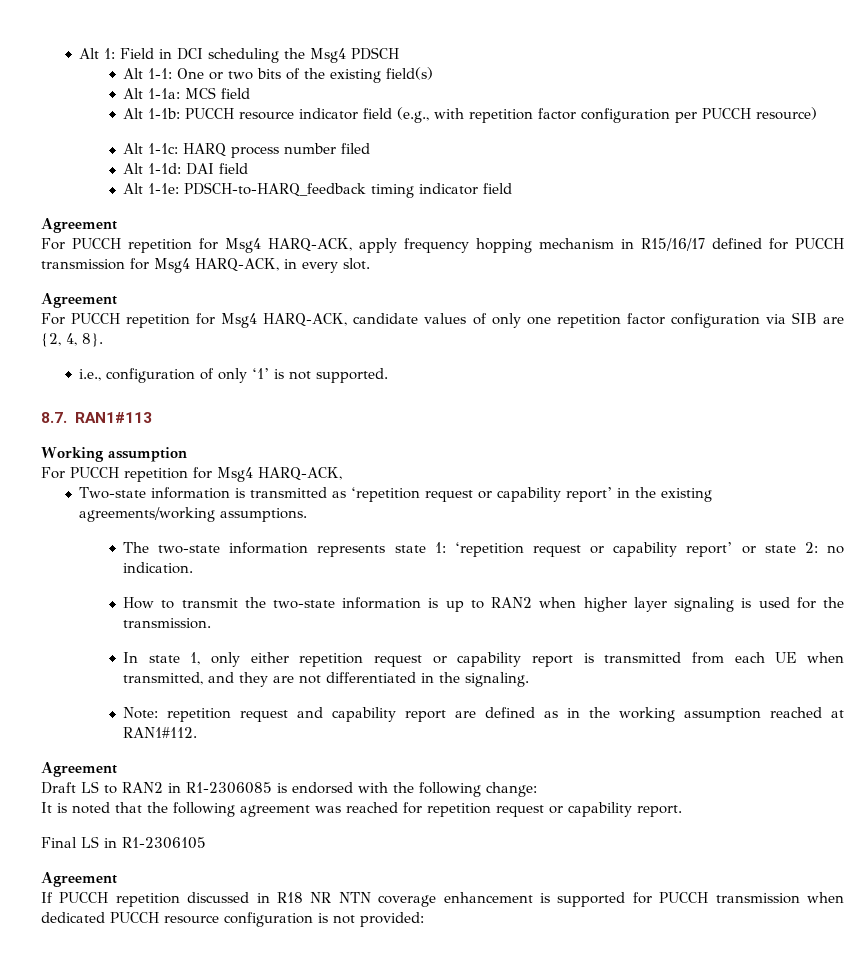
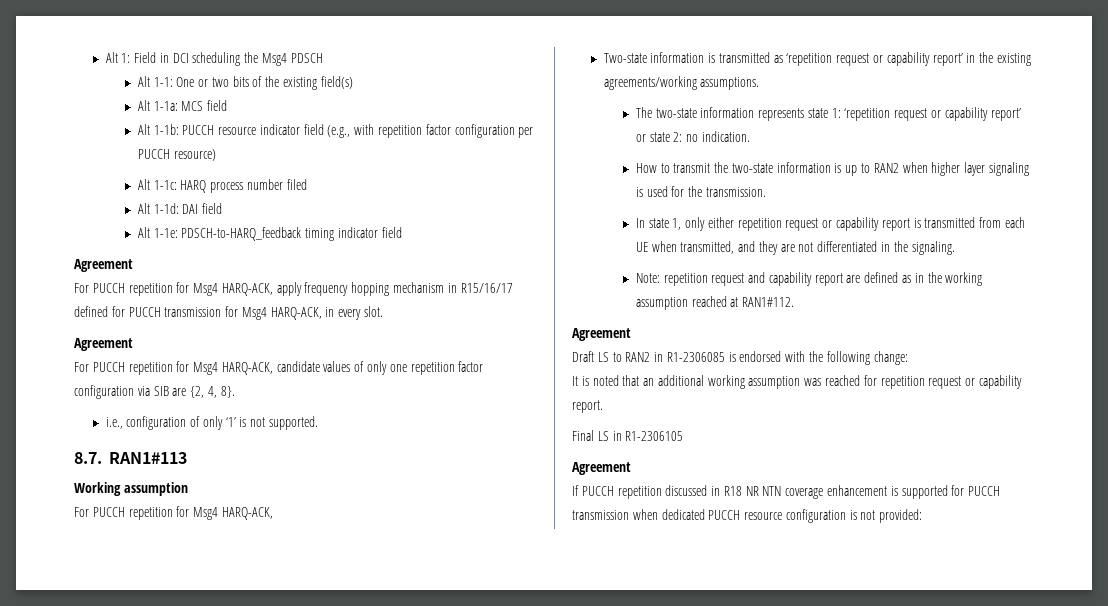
- It is noted that the following agreement was reached for repetition request or capability report.
+ It is noted that an additional working assumption was reached for repetition request or capability report.

